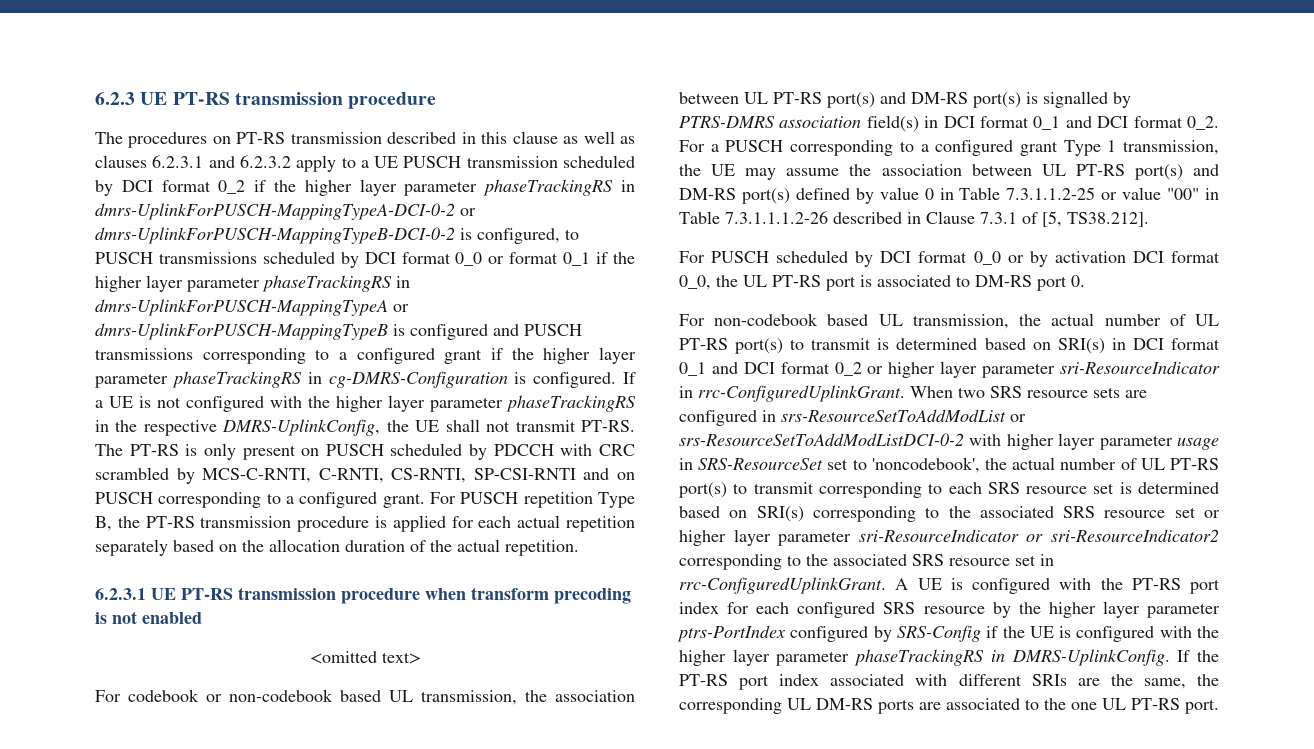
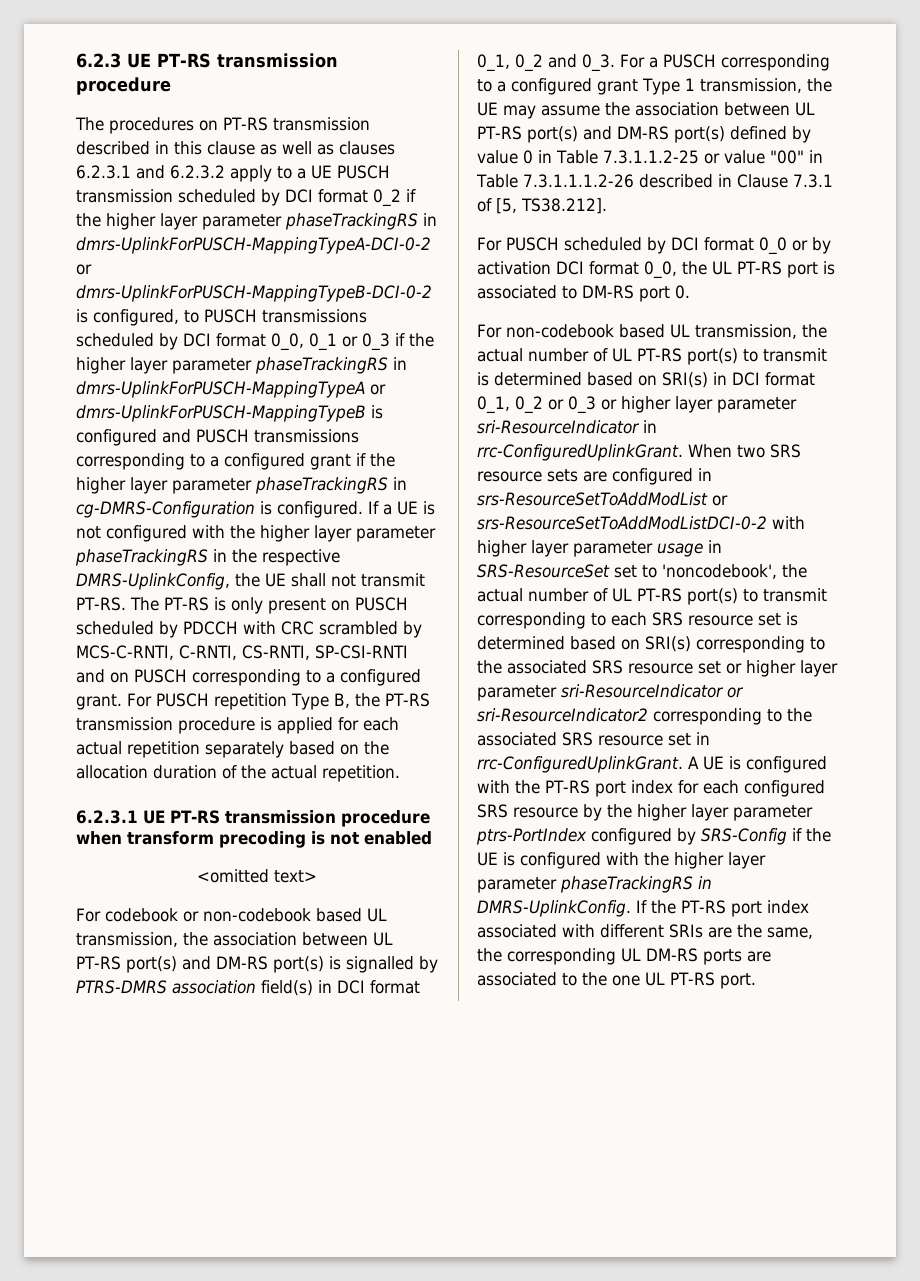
- The procedures on PT-RS transmission described in this clause as well as clauses 6.2.3.1 and 6.2.3.2 apply to a UE PUSCH transmission scheduled by DCI format 0_2 if the higher layer parameter phaseTrackingRS in dmrs-UplinkForPUSCH-MappingTypeA-DCI-0-2 or dmrs-UplinkForPUSCH-MappingTypeB-DCI-0-2 is configured, to PUSCH transmissions scheduled by DCI format 0_0 or format 0_1 if the higher layer parameter phaseTrackingRS in dmrs-UplinkForPUSCH-MappingTypeA or dmrs-UplinkForPUSCH-MappingTypeB is configured and PUSCH transmissions corresponding to a configured grant if the higher layer parameter phaseTrackingRS in cg-DMRS-Configuration is configured.
+ The procedures on PT-RS transmission described in this clause as well as clauses 6.2.3.1 and 6.2.3.2 apply to a UE PUSCH transmission scheduled by DCI format 0_2 if the higher layer parameter phaseTrackingRS in dmrs-UplinkForPUSCH-MappingTypeA-DCI-0-2 or dmrs-UplinkForPUSCH-MappingTypeB-DCI-0-2 is configured, to PUSCH transmissions scheduled by DCI format 0_0, 0_1 or 0_3 if the higher layer parameter phaseTrackingRS in dmrs-UplinkForPUSCH-MappingTypeA or dmrs-UplinkForPUSCH-MappingTypeB is configured and PUSCH transmissions corresponding to a configured grant if the higher layer parameter phaseTrackingRS in cg-DMRS-Configuration is configured.
- For codebook or non-codebook based UL transmission, the association between UL PT-RS port(s) and DM-RS port(s) is signalled by PTRS-DMRS association field(s) in DCI format 0_1 and DCI format 0_2.
+ For codebook or non-codebook based UL transmission, the association between UL PT-RS port(s) and DM-RS port(s) is signalled by PTRS-DMRS association field(s) in DCI format 0_1, 0_2 and 0_3.
- For non-codebook based UL transmission, the actual number of UL PT-RS port(s) to transmit is determined based on SRI(s) in DCI format 0_1 and DCI format 0_2 or higher layer parameter sri-ResourceIndicator in rrc-ConfiguredUplinkGrant.
+ For non-codebook based UL transmission, the actual number of UL PT-RS port(s) to transmit is determined based on SRI(s) in DCI format 0_1, 0_2 or 0_3 or higher layer parameter sri-ResourceIndicator in rrc-ConfiguredUplinkGrant.

